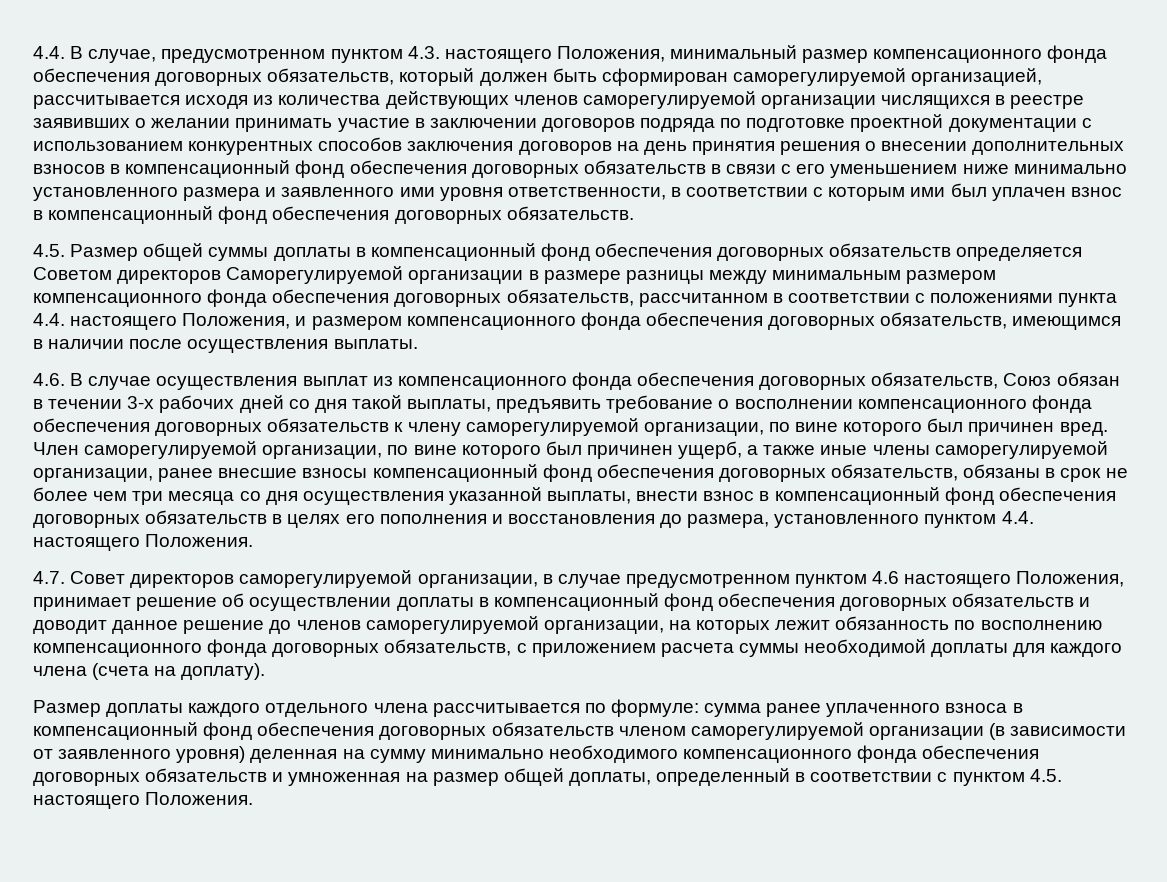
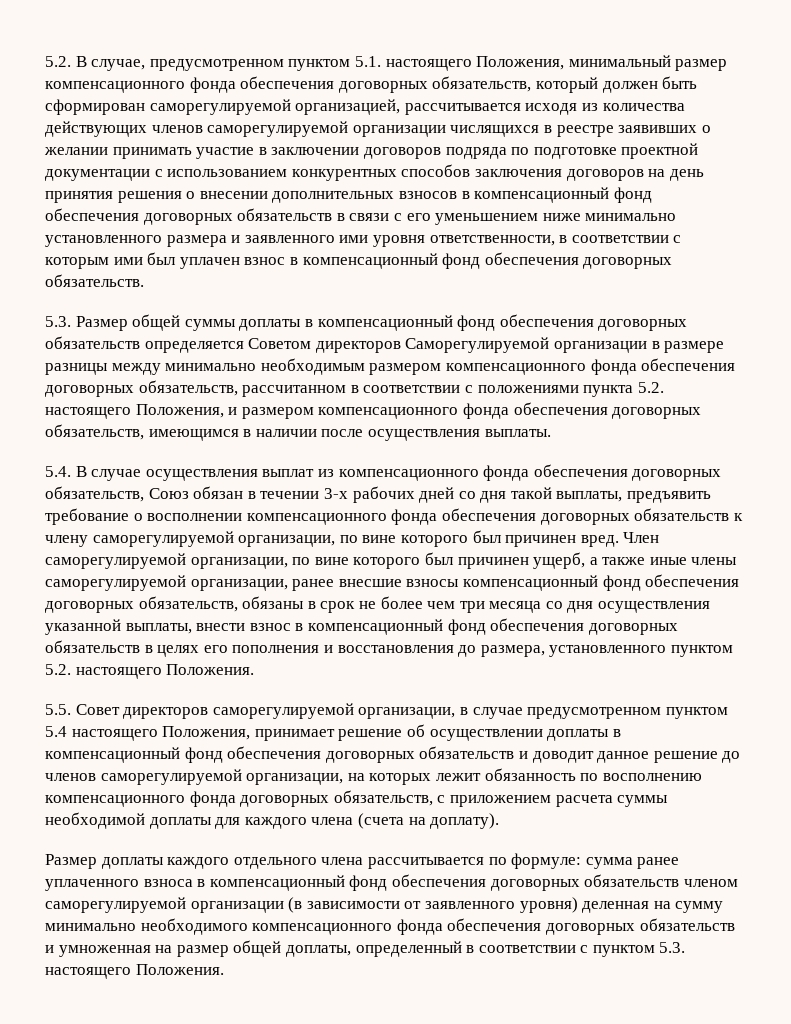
- 4.4. В случае, предусмотренном пунктом 4.3. настоящего Положения, минимальный размер компенсационного фонда обеспечения договорных обязательств, который должен быть сформирован саморегулируемой организацией, рассчитывается исходя из количества действующих членов саморегулируемой организации числящихся в реестре заявивших о желании принимать участие в заключении договоров подряда по подготовке проектной документации с использованием конкурентных способов заключения договоров на день принятия решения о внесении дополнительных взносов в компенсационный фонд обеспечения договорных обязательств в связи с его уменьшением ниже минимально установленного размера и заявленного ими уровня ответственности, в соответствии с которым ими был уплачен взнос в компенсационный фонд обеспечения договорных обязательств.
+ 5.2. В случае, предусмотренном пунктом 5.1. настоящего Положения, минимальный размер компенсационного фонда обеспечения договорных обязательств, который должен быть сформирован саморегулируемой организацией, рассчитывается исходя из количества действующих членов саморегулируемой организации числящихся в реестре заявивших о желании принимать участие в заключении договоров подряда по подготовке проектной документации с использованием конкурентных способов заключения договоров на день принятия решения о внесении дополнительных взносов в компенсационный фонд обеспечения договорных обязательств в связи с его уменьшением ниже минимально установленного размера и заявленного ими уровня ответственности, в соответствии с которым ими был уплачен взнос в компенсационный фонд обеспечения договорных обязательств.
- 4.5. Размер общей суммы доплаты в компенсационный фонд обеспечения договорных обязательств определяется Советом директоров Саморегулируемой организации в размере разницы между минимальным размером компенсационного фонда обеспечения договорных обязательств, рассчитанном в соответствии с положениями пункта 4.4. настоящего Положения, и размером компенсационного фонда обеспечения договорных обязательств, имеющимся в наличии после осуществления выплаты.
+ 5.3. Размер общей суммы доплаты в компенсационный фонд обеспечения договорных обязательств определяется Советом директоров Саморегулируемой организации в размере разницы между минимально необходимым размером компенсационного фонда обеспечения договорных обязательств, рассчитанном в соответствии с положениями пункта 5.2. настоящего Положения, и размером компенсационного фонда обеспечения договорных обязательств, имеющимся в наличии после осуществления выплаты.
- 4.6. В случае осуществления выплат из компенсационного фонда обеспечения договорных обязательств, Союз обязан в течении 3-х рабочих дней со дня такой выплаты, предъявить требование о восполнении компенсационного фонда обеспечения договорных обязательств к члену саморегулируемой организации, по вине которого был причинен вред.
+ 5.4. В случае осуществления выплат из компенсационного фонда обеспечения договорных обязательств, Союз обязан в течении 3-х рабочих дней со дня такой выплаты, предъявить требование о восполнении компенсационного фонда обеспечения договорных обязательств к члену саморегулируемой организации, по вине которого был причинен вред.
- Член саморегулируемой организации, по вине которого был причинен ущерб, а также иные члены саморегулируемой организации, ранее внесшие взносы компенсационный фонд обеспечения договорных обязательств, обязаны в срок не более чем три месяца со дня осуществления указанной выплаты, внести взнос в компенсационный фонд обеспечения договорных обязательств в целях его пополнения и восстановления до размера, установленного пунктом 4.4. настоящего Положения.
+ Член саморегулируемой организации, по вине которого был причинен ущерб, а также иные члены саморегулируемой организации, ранее внесшие взносы компенсационный фонд обеспечения договорных обязательств, обязаны в срок не более чем три месяца со дня осуществления указанной выплаты, внести взнос в компенсационный фонд обеспечения договорных обязательств в целях его пополнения и восстановления до размера, установленного пунктом 5.2. настоящего Положения.
- 4.7. Совет директоров саморегулируемой организации, в случае предусмотренном пунктом 4.6 настоящего Положения, принимает решение об осуществлении доплаты в компенсационный фонд обеспечения договорных обязательств и доводит данное решение до членов саморегулируемой организации, на которых лежит обязанность по восполнению компенсационного фонда договорных обязательств, с приложением расчета суммы необходимой доплаты для каждого члена (счета на доплату).
+ 5.5. Совет директоров саморегулируемой организации, в случае предусмотренном пунктом 5.4 настоящего Положения, принимает решение об осуществлении доплаты в компенсационный фонд обеспечения договорных обязательств и доводит данное решение до членов саморегулируемой организации, на которых лежит обязанность по восполнению компенсационного фонда договорных обязательств, с приложением расчета суммы необходимой доплаты для каждого члена (счета на доплату).
- Размер доплаты каждого отдельного члена рассчитывается по формуле: сумма ранее уплаченного взноса в компенсационный фонд обеспечения договорных обязательств членом саморегулируемой организации (в зависимости от заявленного уровня) деленная на сумму минимально необходимого компенсационного фонда обеспечения договорных обязательств и умноженная на размер общей доплаты, определенный в соответствии с пунктом 4.5. настоящего Положения.
+ Размер доплаты каждого отдельного члена рассчитывается по формуле: сумма ранее уплаченного взноса в компенсационный фонд обеспечения договорных обязательств членом саморегулируемой организации (в зависимости от заявленного уровня) деленная на сумму минимально необходимого компенсационного фонда обеспечения договорных обязательств и умноженная на размер общей доплаты, определенный в соответствии с пунктом 5.3. настоящего Положения.

